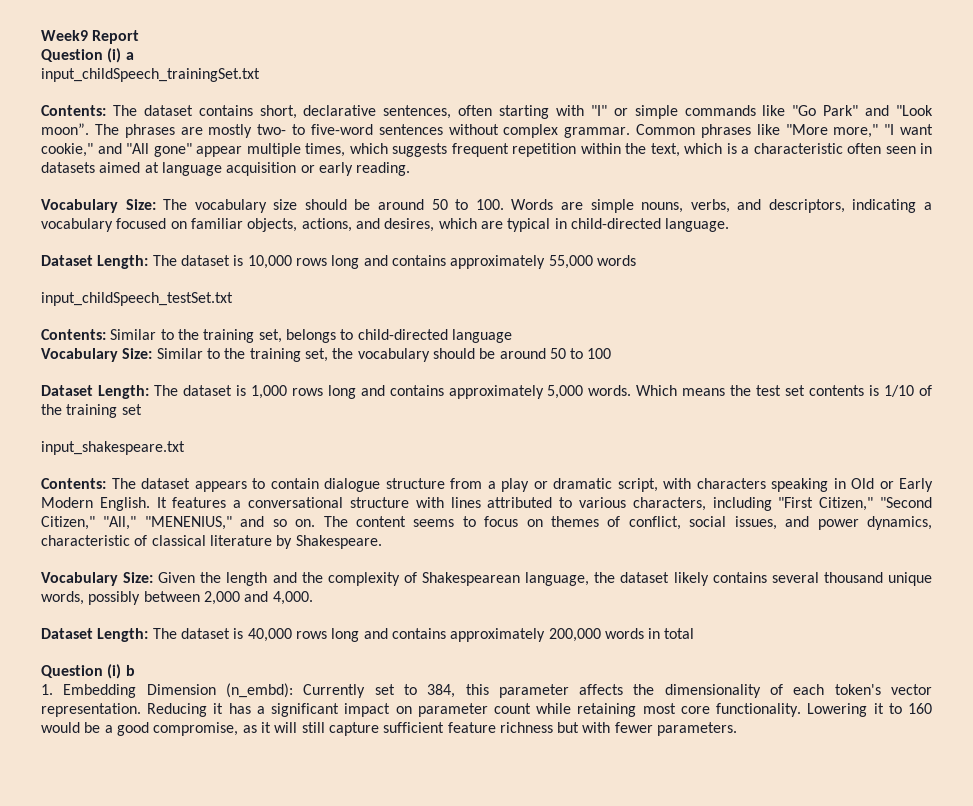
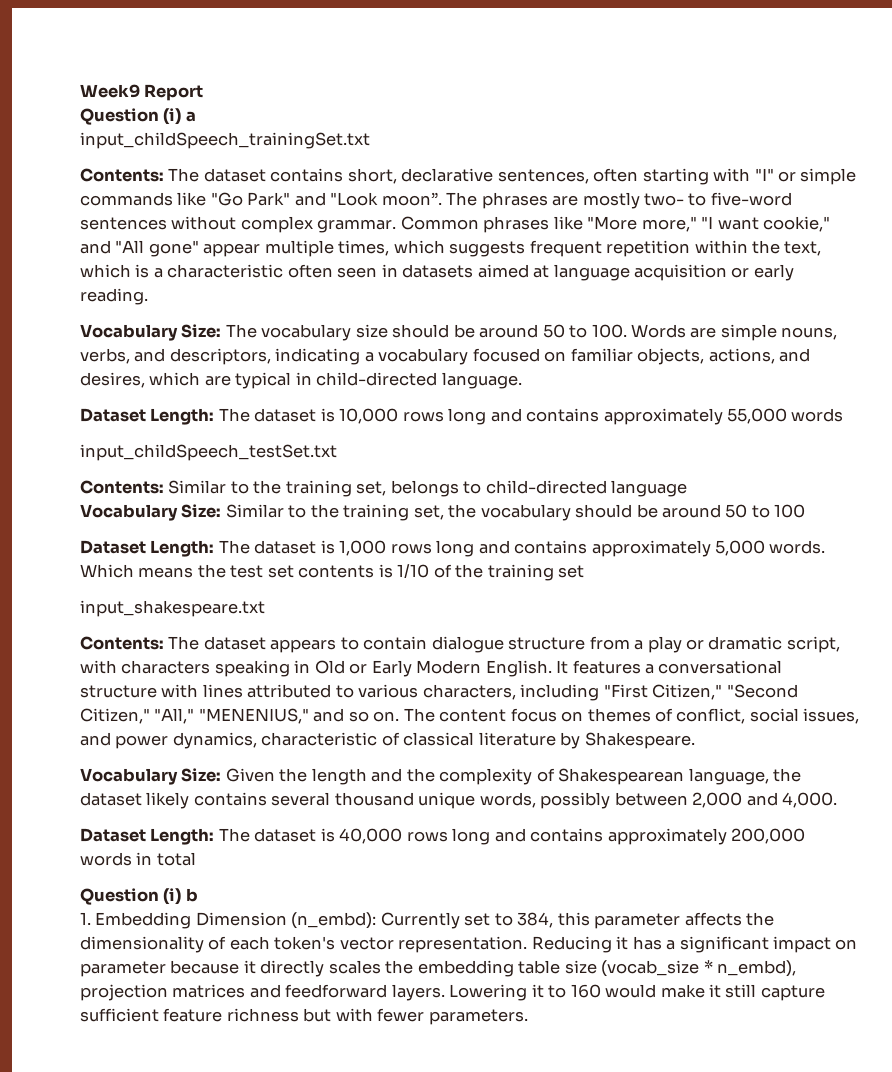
- The content seems to focus on themes of conflict, social issues, and power dynamics, characteristic of classical literature by Shakespeare.
+ The content focus on themes of conflict, social issues, and power dynamics, characteristic of classical literature by Shakespeare.
- Reducing it has a significant impact on parameter count while retaining most core functionality.
+ Reducing it has a significant impact on parameter because it directly scales the embedding table size (vocab_size * n_embd), projection matrices and feedforward layers.
- Lowering it to 160 would be a good compromise, as it will still capture sufficient feature richness but with fewer parameters.
+ Lowering it to 160 would make it still capture sufficient feature richness but with fewer parameters.

